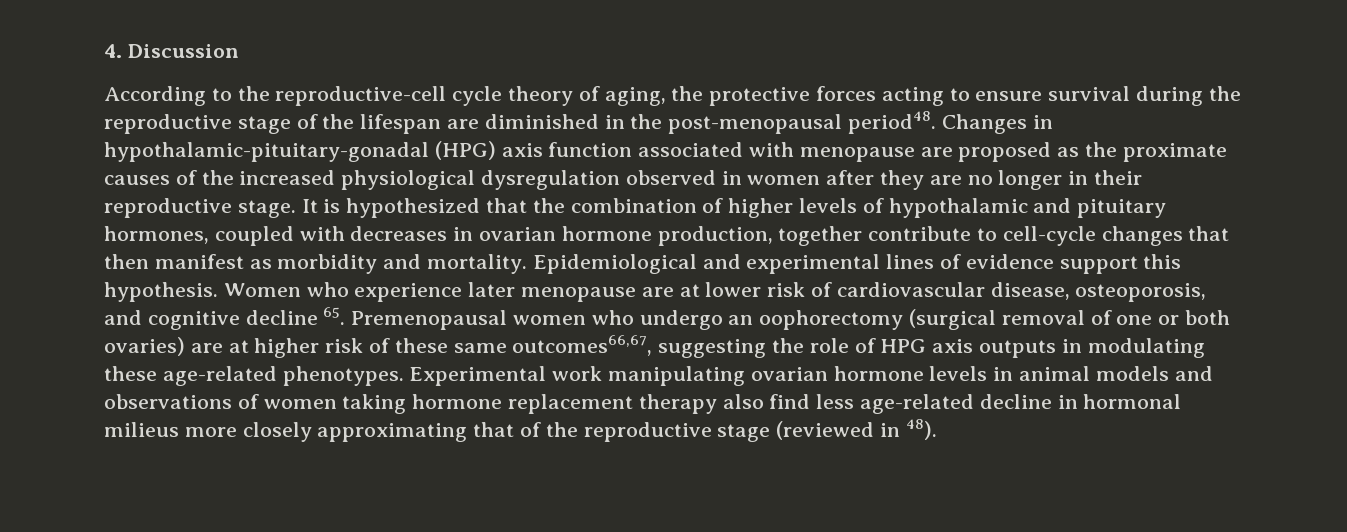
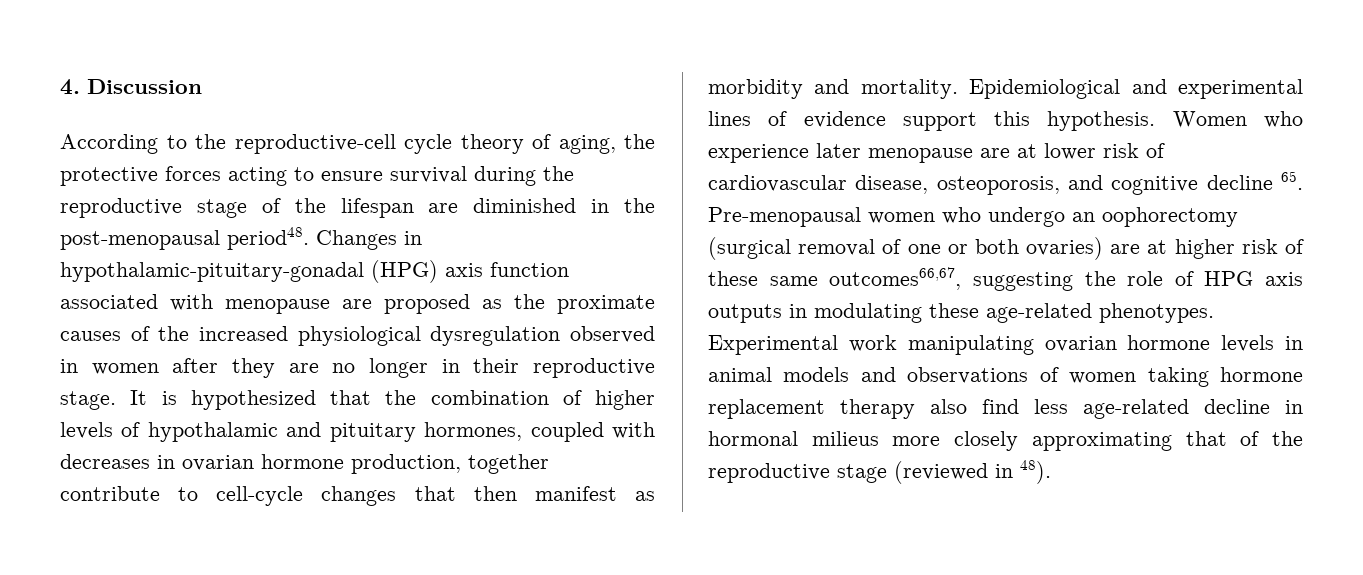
- Women who experience later menopause are at lower risk of cardiovascular disease, osteoporosis, and cognitive decline 65. Premenopausal women who undergo an oophorectomy (surgical removal of one or both ovaries) are at higher risk of these same outcomes66,67, suggesting the role of HPG axis outputs in modulating these age-related phenotypes.
+ Women who experience later menopause are at lower risk of cardiovascular disease, osteoporosis, and cognitive decline 65. Pre-menopausal women who undergo an oophorectomy (surgical removal of one or both ovaries) are at higher risk of these same outcomes66,67, suggesting the role of HPG axis outputs in modulating these age-related phenotypes.

